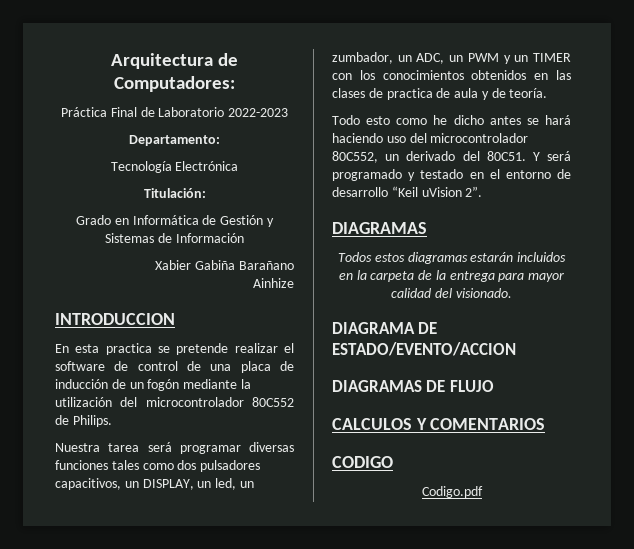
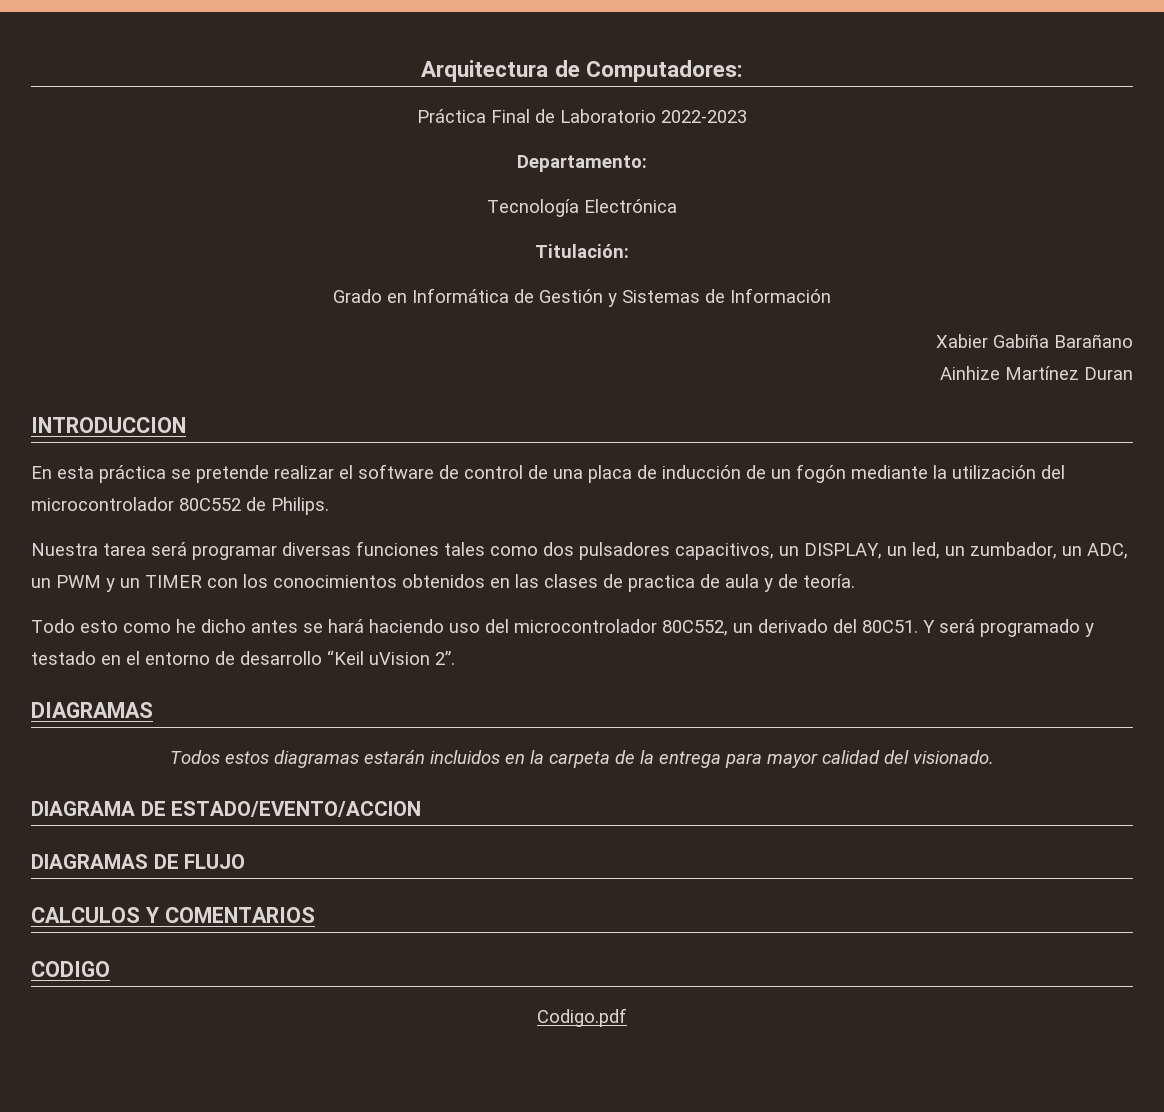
- Ainhize
+ Ainhize Martínez Duran
- En esta practica se pretende realizar el software de control de una placa de inducción de un fogón mediante la utilización del microcontrolador 80C552 de Philips.
+ En esta práctica se pretende realizar el software de control de una placa de inducción de un fogón mediante la utilización del microcontrolador 80C552 de Philips.

